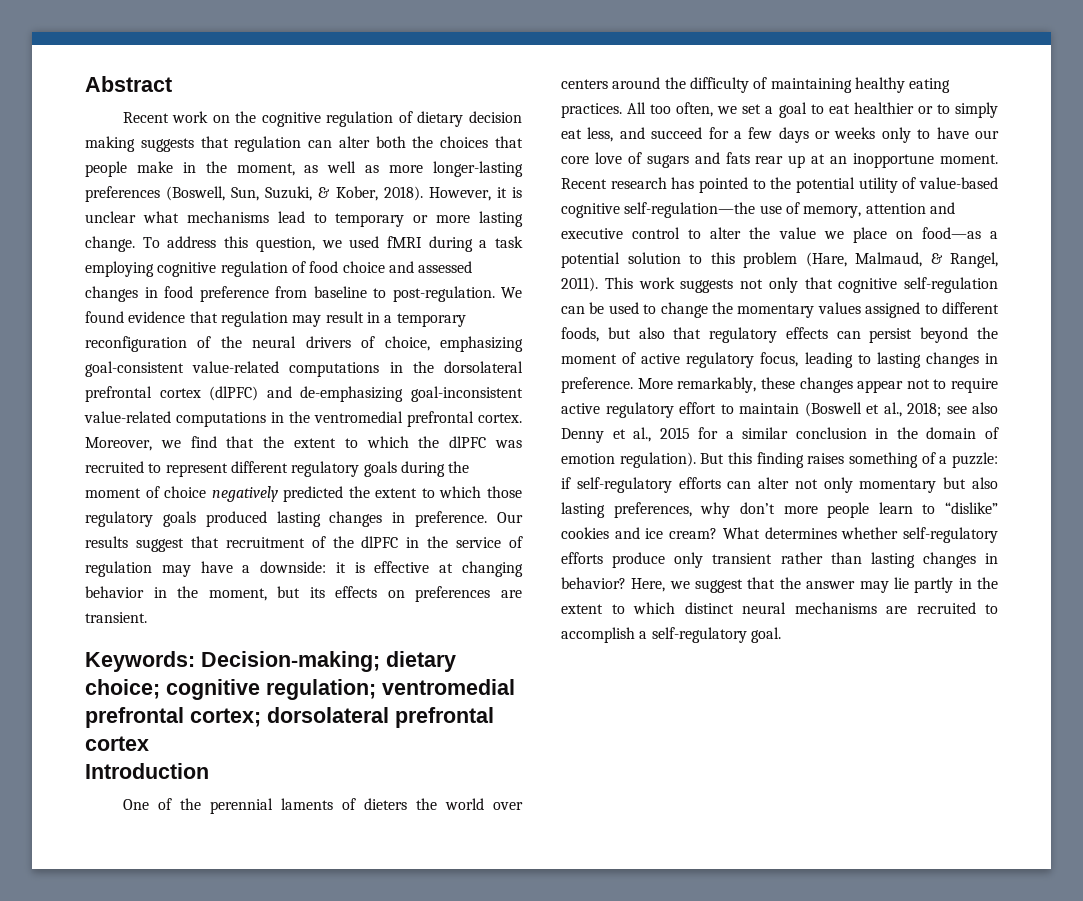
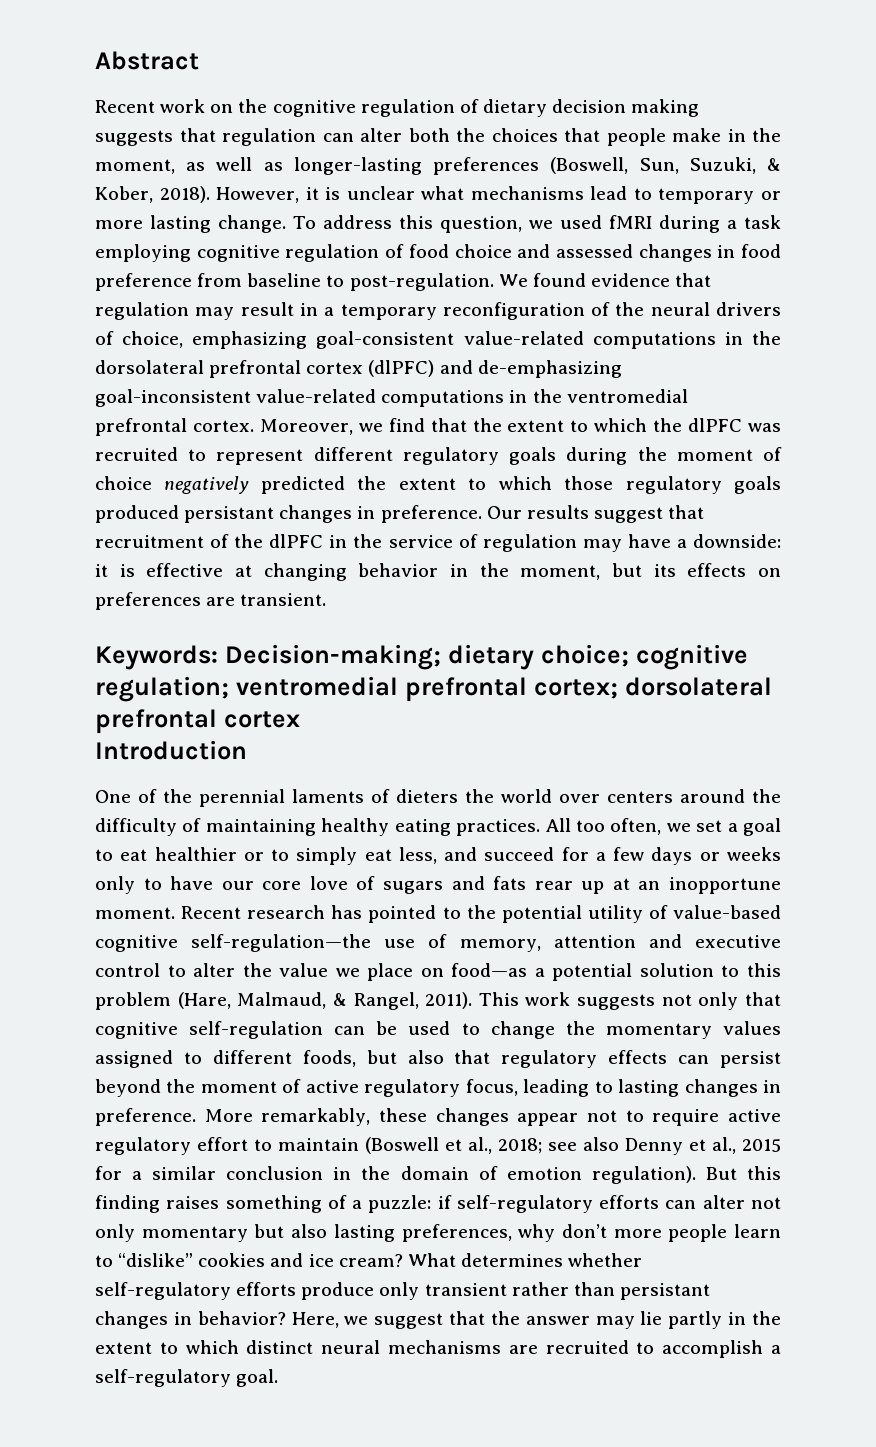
- Recent work on the cognitive regulation of dietary decision making suggests that regulation can alter both the choices that people make in the moment, as well as more longer-lasting preferences (Boswell, Sun, Suzuki, & Kober, 2018).
+ Recent work on the cognitive regulation of dietary decision making suggests that regulation can alter both the choices that people make in the moment, as well as longer-lasting preferences (Boswell, Sun, Suzuki, & Kober, 2018).
- Moreover, we find that the extent to which the dlPFC was recruited to represent different regulatory goals during the moment of choice negatively predicted the extent to which those regulatory goals produced lasting changes in preference.
+ Moreover, we find that the extent to which the dlPFC was recruited to represent different regulatory goals during the moment of choice negatively predicted the extent to which those regulatory goals produced persistant changes in preference.
- What determines whether self-regulatory efforts produce only transient rather than lasting changes in behavior?
+ What determines whether self-regulatory efforts produce only transient rather than persistant changes in behavior?

